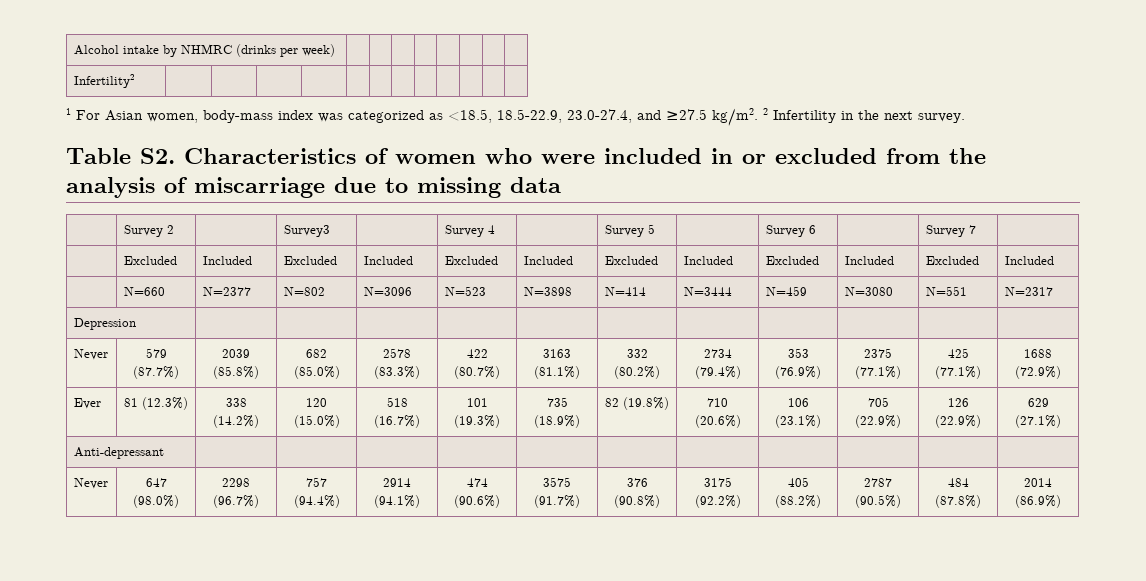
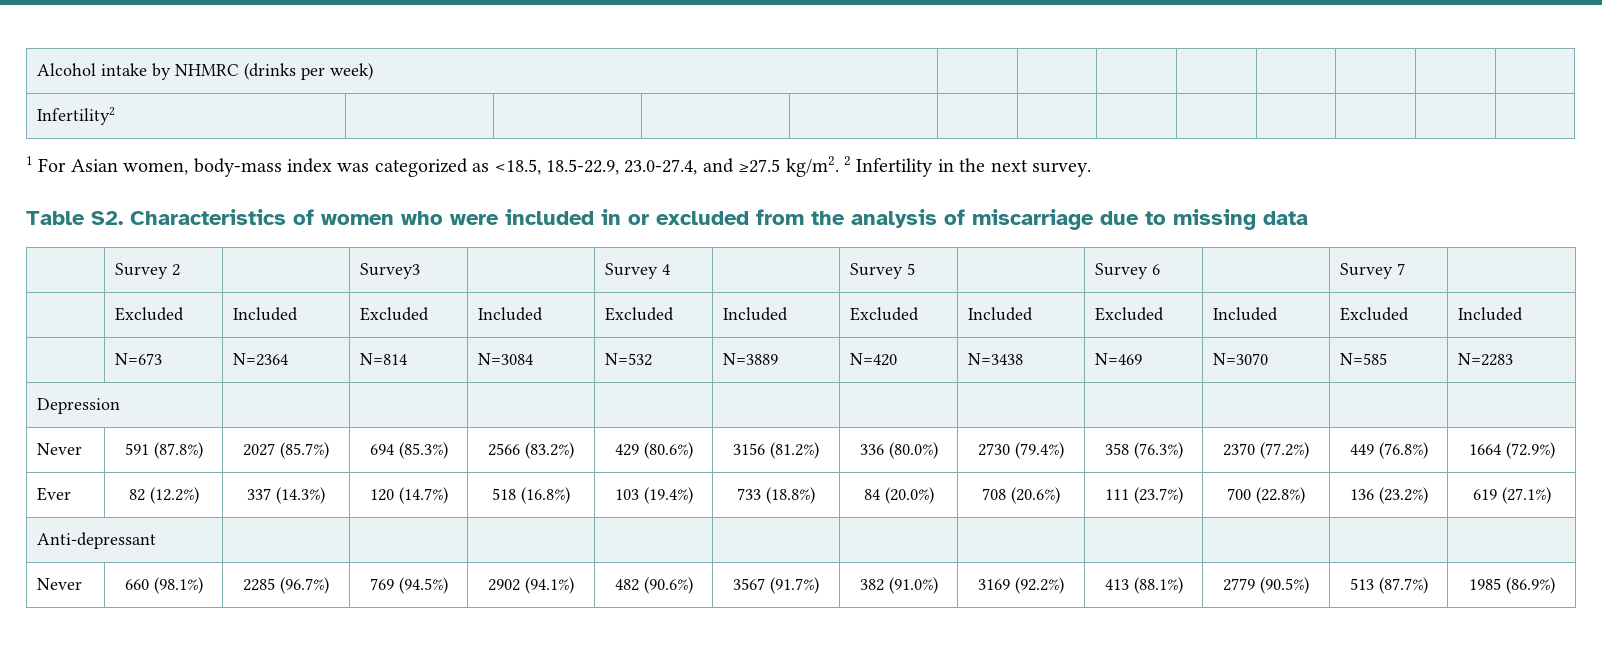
- | N=660 | N=2377 | N=802 | N=3096 | N=523 | N=3898 | N=414 | N=3444 | N=459 | N=3080 | N=551 | N=2317
+ | N=673 | N=2364 | N=814 | N=3084 | N=532 | N=3889 | N=420 | N=3438 | N=469 | N=3070 | N=585 | N=2283
  Depression | | | | | | | | | | |
- Never | 579 (87.7%) | 2039 (85.8%) | 682 (85.0%) | 2578 (83.3%) | 422 (80.7%) | 3163 (81.1%) | 332 (80.2%) | 2734 (79.4%) | 353 (76.9%) | 2375 (77.1%) | 425 (77.1%) | 1688 (72.9%)
- Ever | 81 (12.3%) | 338 (14.2%) | 120 (15.0%) | 518 (16.7%) | 101 (19.3%) | 735 (18.9%) | 82 (19.8%) | 710 (20.6%) | 106 (23.1%) | 705 (22.9%) | 126 (22.9%) | 629 (27.1%)
+ Never | 591 (87.8%) | 2027 (85.7%) | 694 (85.3%) | 2566 (83.2%) | 429 (80.6%) | 3156 (81.2%) | 336 (80.0%) | 2730 (79.4%) | 358 (76.3%) | 2370 (77.2%) | 449 (76.8%) | 1664 (72.9%)
+ Ever | 82 (12.2%) | 337 (14.3%) | 120 (14.7%) | 518 (16.8%) | 103 (19.4%) | 733 (18.8%) | 84 (20.0%) | 708 (20.6%) | 111 (23.7%) | 700 (22.8%) | 136 (23.2%) | 619 (27.1%)
  Anti-depressant | | | | | | | | | | |
- Never | 647 (98.0%) | 2298 (96.7%) | 757 (94.4%) | 2914 (94.1%) | 474 (90.6%) | 3575 (91.7%) | 376 (90.8%) | 3175 (92.2%) | 405 (88.2%) | 2787 (90.5%) | 484 (87.8%) | 2014 (86.9%)
+ Never | 660 (98.1%) | 2285 (96.7%) | 769 (94.5%) | 2902 (94.1%) | 482 (90.6%) | 3567 (91.7%) | 382 (91.0%) | 3169 (92.2%) | 413 (88.1%) | 2779 (90.5%) | 513 (87.7%) | 1985 (86.9%)

